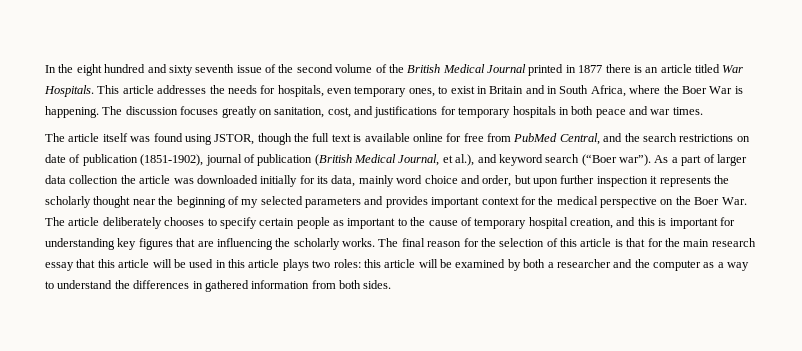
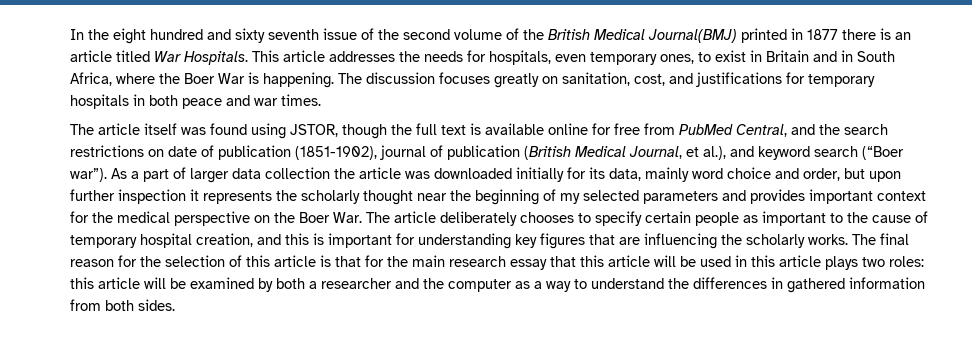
- In the eight hundred and sixty seventh issue of the second volume of the British Medical Journal printed in 1877 there is an article titled War Hospitals.
+ In the eight hundred and sixty seventh issue of the second volume of the British Medical Journal(BMJ) printed in 1877 there is an article titled War Hospitals.

